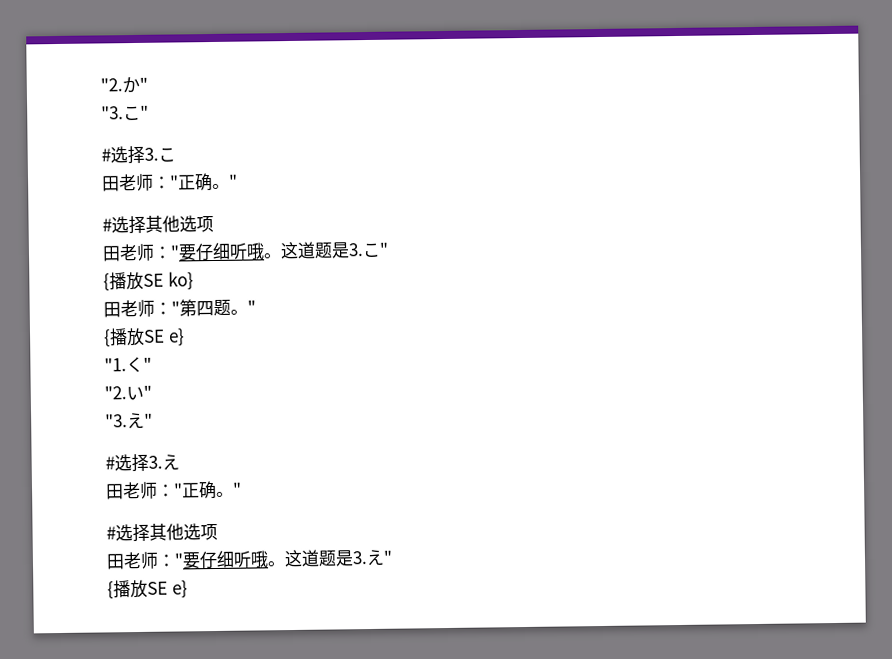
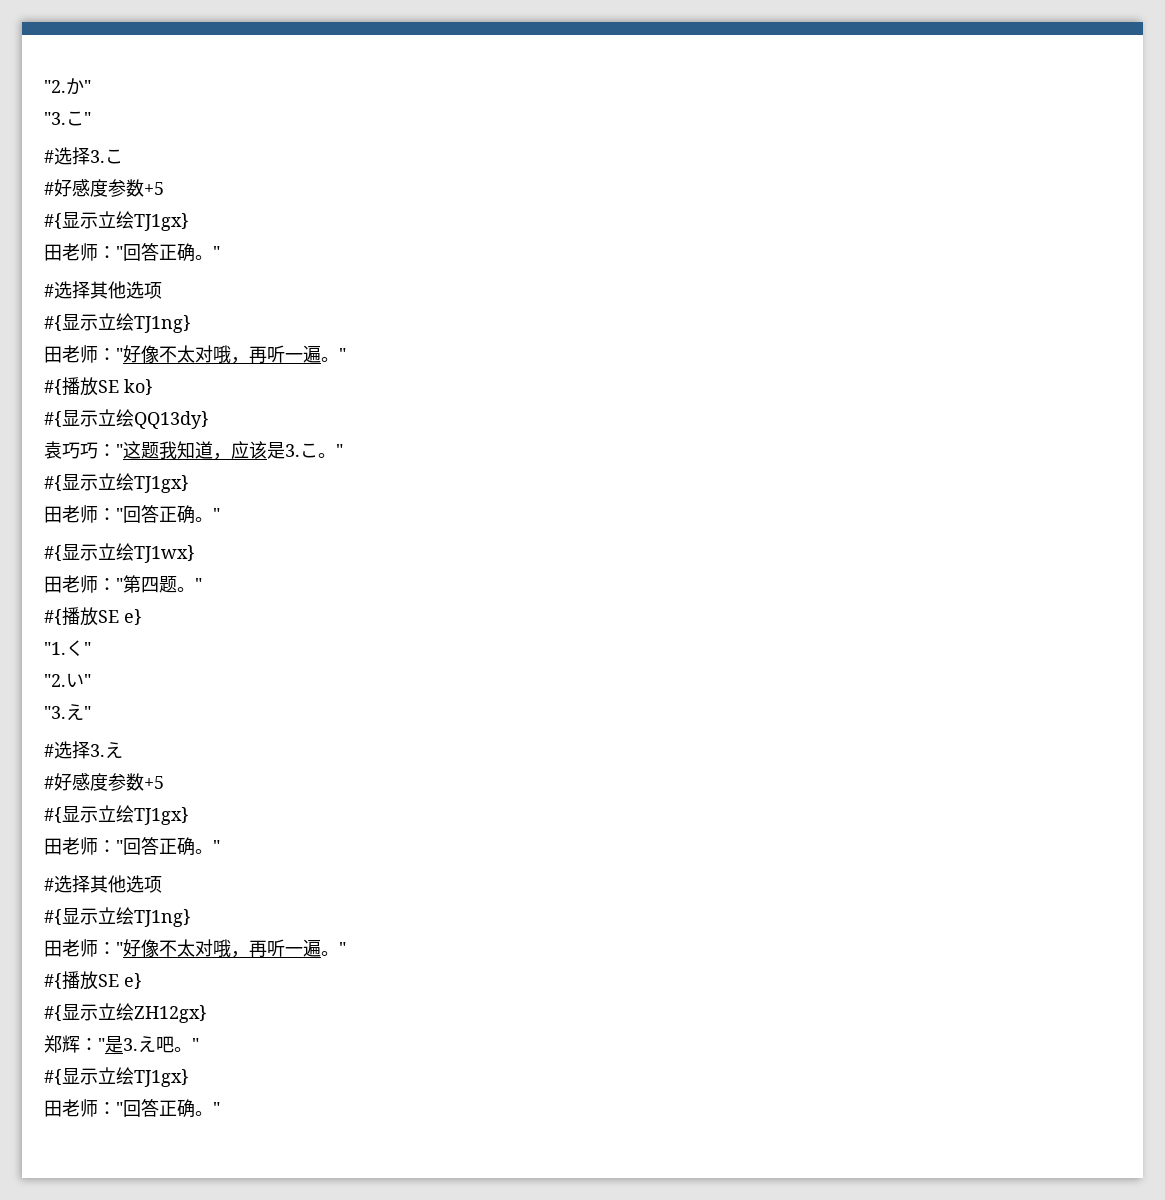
  #选择3.こ
- 田老师："正确。"
+ #好感度参数+5
+ #{显示立绘TJ1gx}
+ 田老师："回答正确。"
  #选择其他选项
- 田老师："要仔细听哦。这道题是3.こ"
- {播放SE ko}
+ #{显示立绘TJ1ng}
+ 田老师："好像不太对哦，再听一遍。"
+ #{播放SE ko}
+ #{显示立绘QQ13dy}
+ 袁巧巧："这题我知道，应该是3.こ。"
+ #{显示立绘TJ1gx}
+ 田老师："回答正确。"
+ #{显示立绘TJ1wx}
  田老师："第四题。"
- {播放SE e}
+ #{播放SE e}
  #选择3.え
- 田老师："正确。"
+ #好感度参数+5
+ #{显示立绘TJ1gx}
+ 田老师："回答正确。"
  #选择其他选项
- 田老师："要仔细听哦。这道题是3.え"
- {播放SE e}
+ #{显示立绘TJ1ng}
+ 田老师："好像不太对哦，再听一遍。"
+ #{播放SE e}
+ #{显示立绘ZH12gx}
+ 郑辉："是3.え吧。"
+ #{显示立绘TJ1gx}
+ 田老师："回答正确。"

